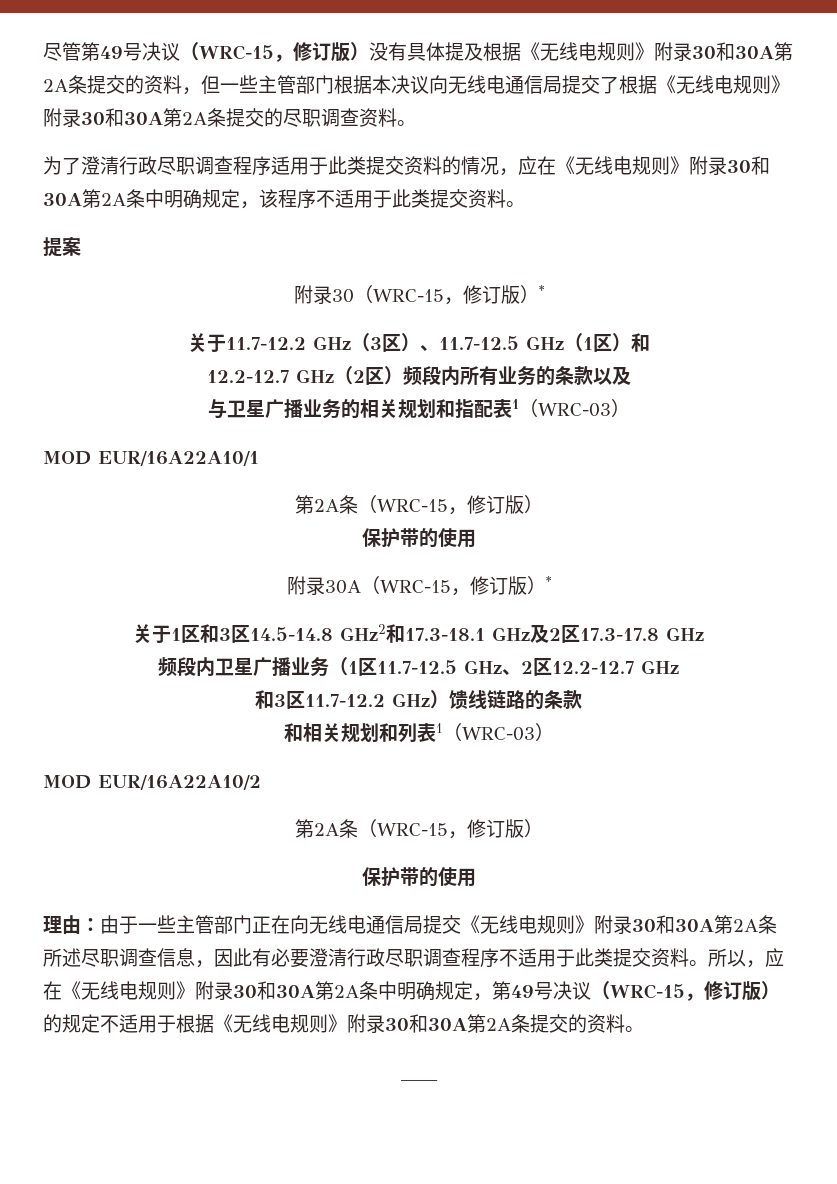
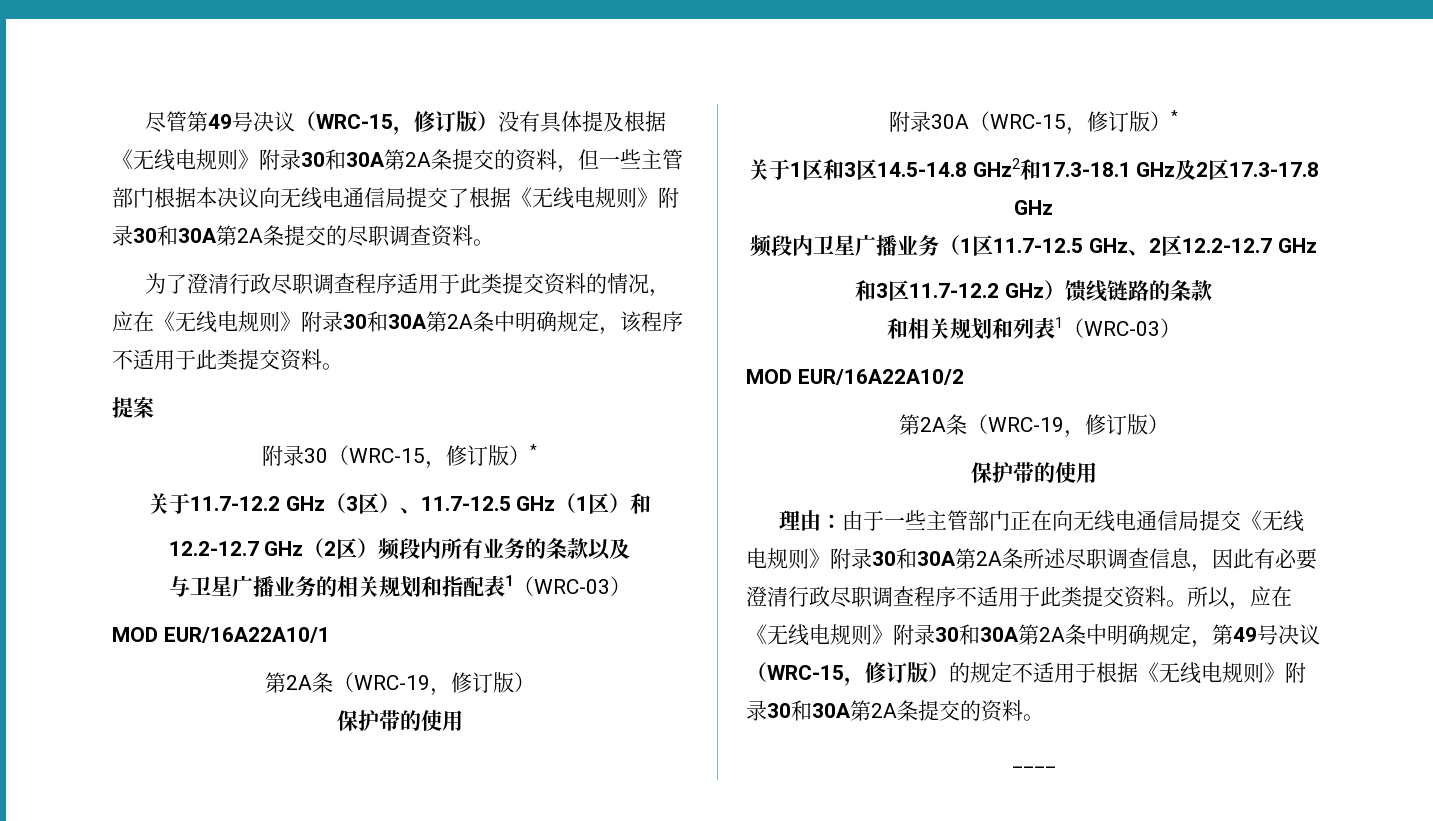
  MOD EUR/16A22A10/1
- 第2A条（WRC-15，修订版）
+ 第2A条（WRC-19，修订版）
  MOD EUR/16A22A10/2
- 第2A条（WRC-15，修订版）
+ 第2A条（WRC-19，修订版）

